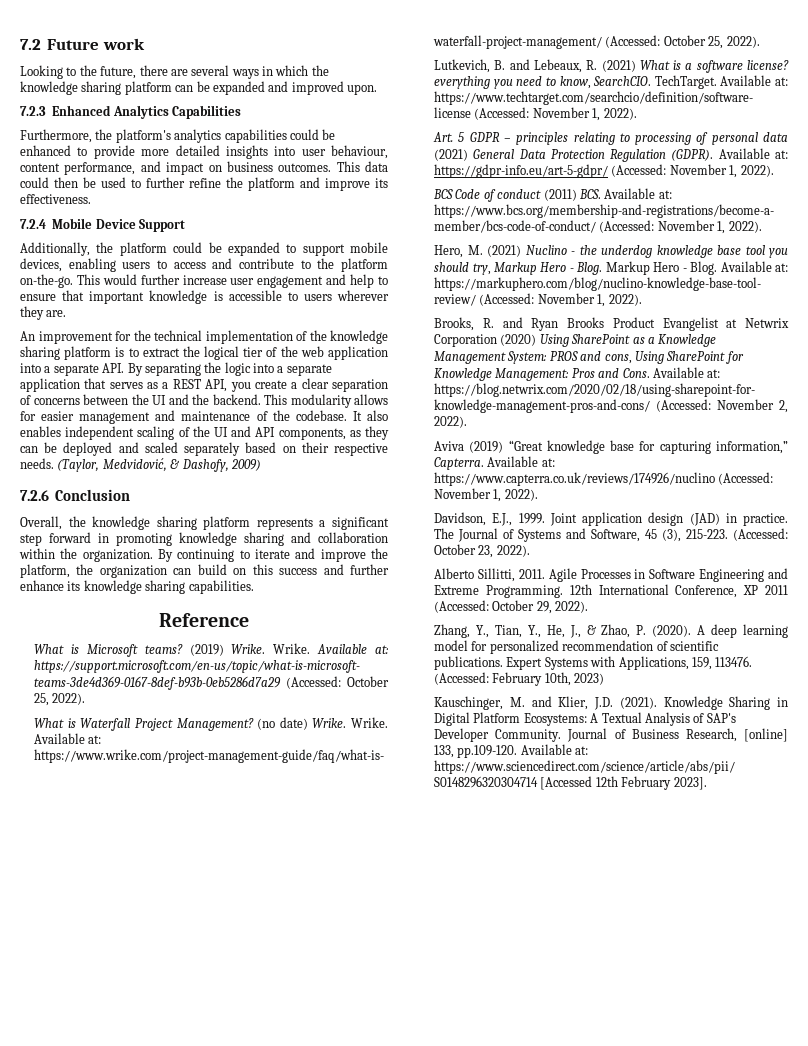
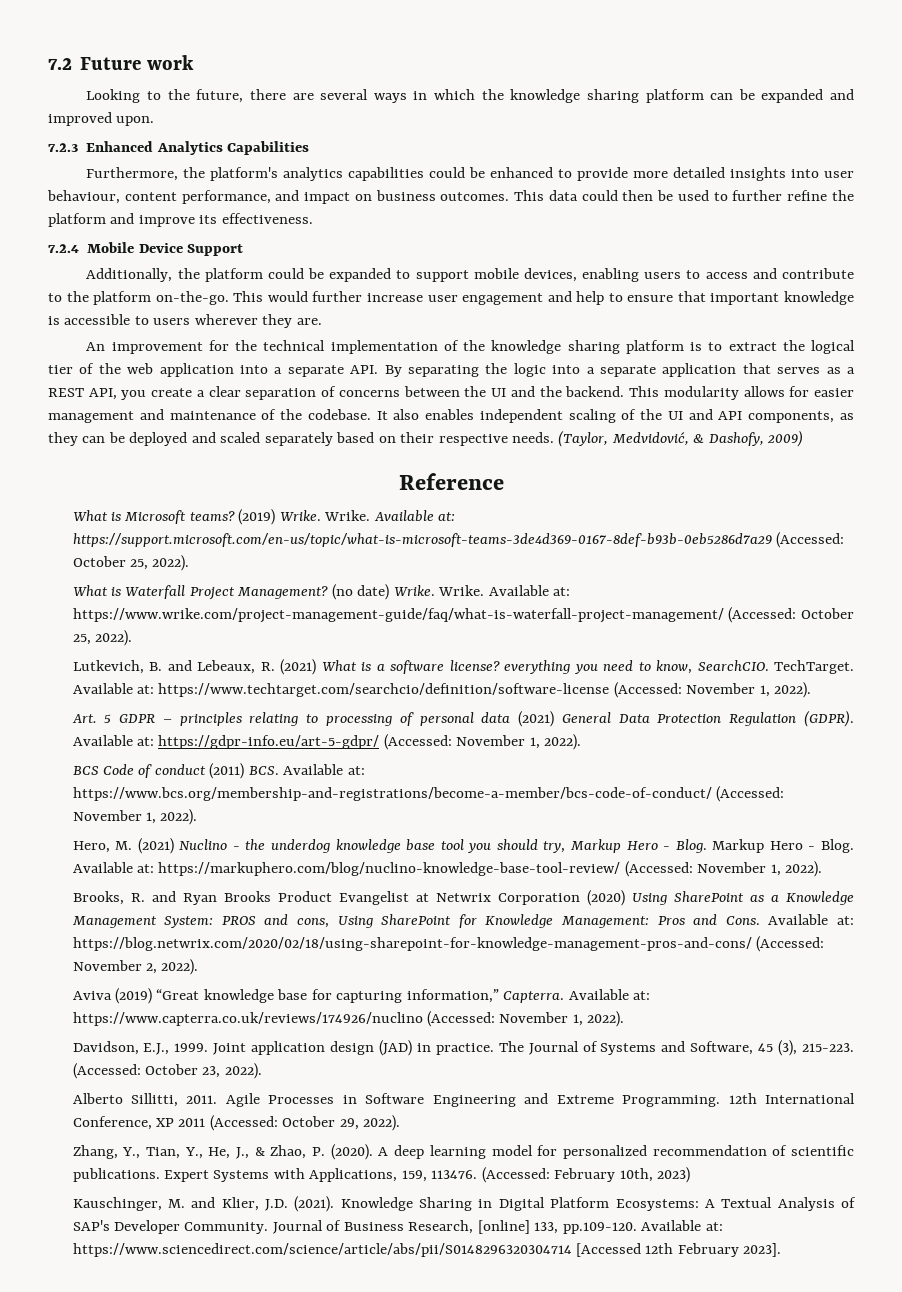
- 7.2.6 Conclusion
- Overall, the knowledge sharing platform represents a significant step forward in promoting knowledge sharing and collaboration within the organization. By continuing to iterate and improve the platform, the organization can build on this success and further enhance its knowledge sharing capabilities.

